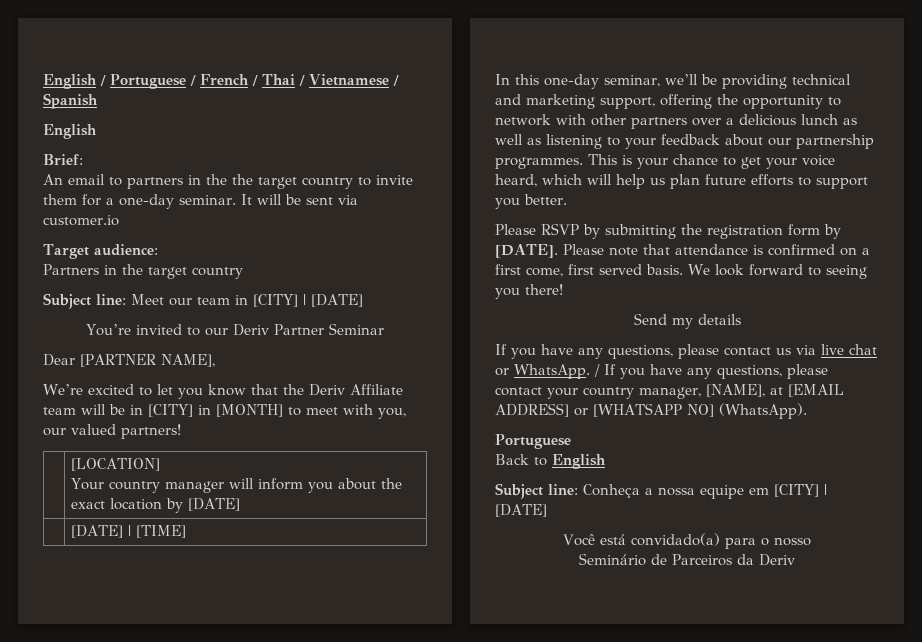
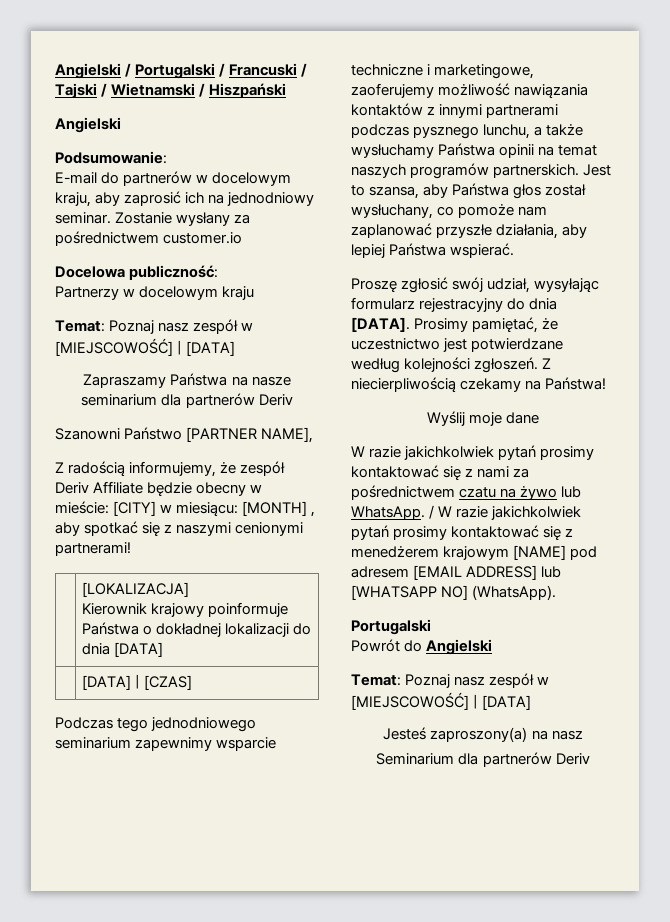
- English / Portuguese / French / Thai / Vietnamese / Spanish
- English
- Brief:
- An email to partners in the the target country to invite them for a one-day seminar. It will be sent via customer.io
- Target audience:
- Partners in the target country
- Subject line: Meet our team in [CITY] | [DATE]
- You’re invited to our Deriv Partner Seminar
- Dear [PARTNER NAME],
- We’re excited to let you know that the Deriv Affiliate team will be in [CITY] in [MONTH] to meet with you, our valued partners!
- | [LOCATION]
- Your country manager will inform you about the exact location by [DATE]
- | [DATE] | [TIME]
- In this one-day seminar, we’ll be providing technical and marketing support, offering the opportunity to network with other partners over a delicious lunch as well as listening to your feedback about our partnership programmes. This is your chance to get your voice heard, which will help us plan future efforts to support you better.
- Please RSVP by submitting the registration form by [DATE]. Please note that attendance is confirmed on a first come, first served basis. We look forward to seeing you there!
- Send my details
- If you have any questions, please contact us via live chat or WhatsApp. / If you have any questions, please contact your country manager, [NAME], at [EMAIL ADDRESS] or [WHATSAPP NO] (WhatsApp).
- Portuguese
- Back to English
- Subject line: Conheça a nossa equipe em [CITY] | [DATE]
- Você está convidado(a) para o nosso
- Seminário de Parceiros da Deriv
+ Angielski / Portugalski / Francuski / Tajski / Wietnamski / Hiszpański
+ Angielski
+ Podsumowanie:
+ E-mail do partnerów w docelowym kraju, aby zaprosić ich na jednodniowy seminar. Zostanie wysłany za pośrednictwem customer.io
+ Docelowa publiczność:
+ Partnerzy w docelowym kraju
+ Temat: Poznaj nasz zespół w [MIEJSCOWOŚĆ] | [DATA]
+ Zapraszamy Państwa na nasze seminarium dla partnerów Deriv
+ Szanowni Państwo [PARTNER NAME],
+ Z radością informujemy, że zespół Deriv Affiliate będzie obecny w mieście: [CITY] w miesiącu: [MONTH] , aby spotkać się z naszymi cenionymi partnerami!
+ | [LOKALIZACJA]
+ Kierownik krajowy poinformuje Państwa o dokładnej lokalizacji do dnia [DATA]
+ | [DATA] | [CZAS]
+ Podczas tego jednodniowego seminarium zapewnimy wsparcie techniczne i marketingowe, zaoferujemy możliwość nawiązania kontaktów z innymi partnerami podczas pysznego lunchu, a także wysłuchamy Państwa opinii na temat naszych programów partnerskich. Jest to szansa, aby Państwa głos został wysłuchany, co pomoże nam zaplanować przyszłe działania, aby lepiej Państwa wspierać.
+ Proszę zgłosić swój udział, wysyłając formularz rejestracyjny do dnia [DATA]. Prosimy pamiętać, że uczestnictwo jest potwierdzane według kolejności zgłoszeń. Z niecierpliwością czekamy na Państwa!
+ Wyślij moje dane
+ W razie jakichkolwiek pytań prosimy kontaktować się z nami za pośrednictwem czatu na żywo lub WhatsApp. / W razie jakichkolwiek pytań prosimy kontaktować się z menedżerem krajowym [NAME] pod adresem [EMAIL ADDRESS] lub [WHATSAPP NO] (WhatsApp).
+ Portugalski
+ Powrót do Angielski
+ Temat: Poznaj nasz zespół w [MIEJSCOWOŚĆ] | [DATA]
+ Jesteś zaproszony(a) na nasz
+ Seminarium dla partnerów Deriv

